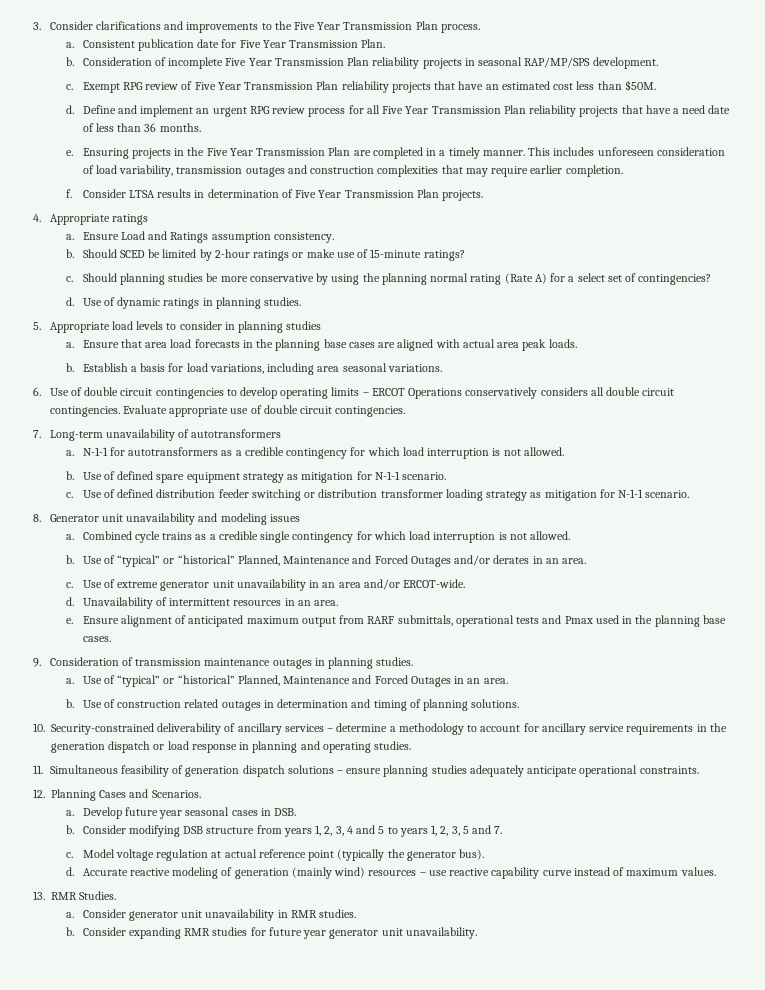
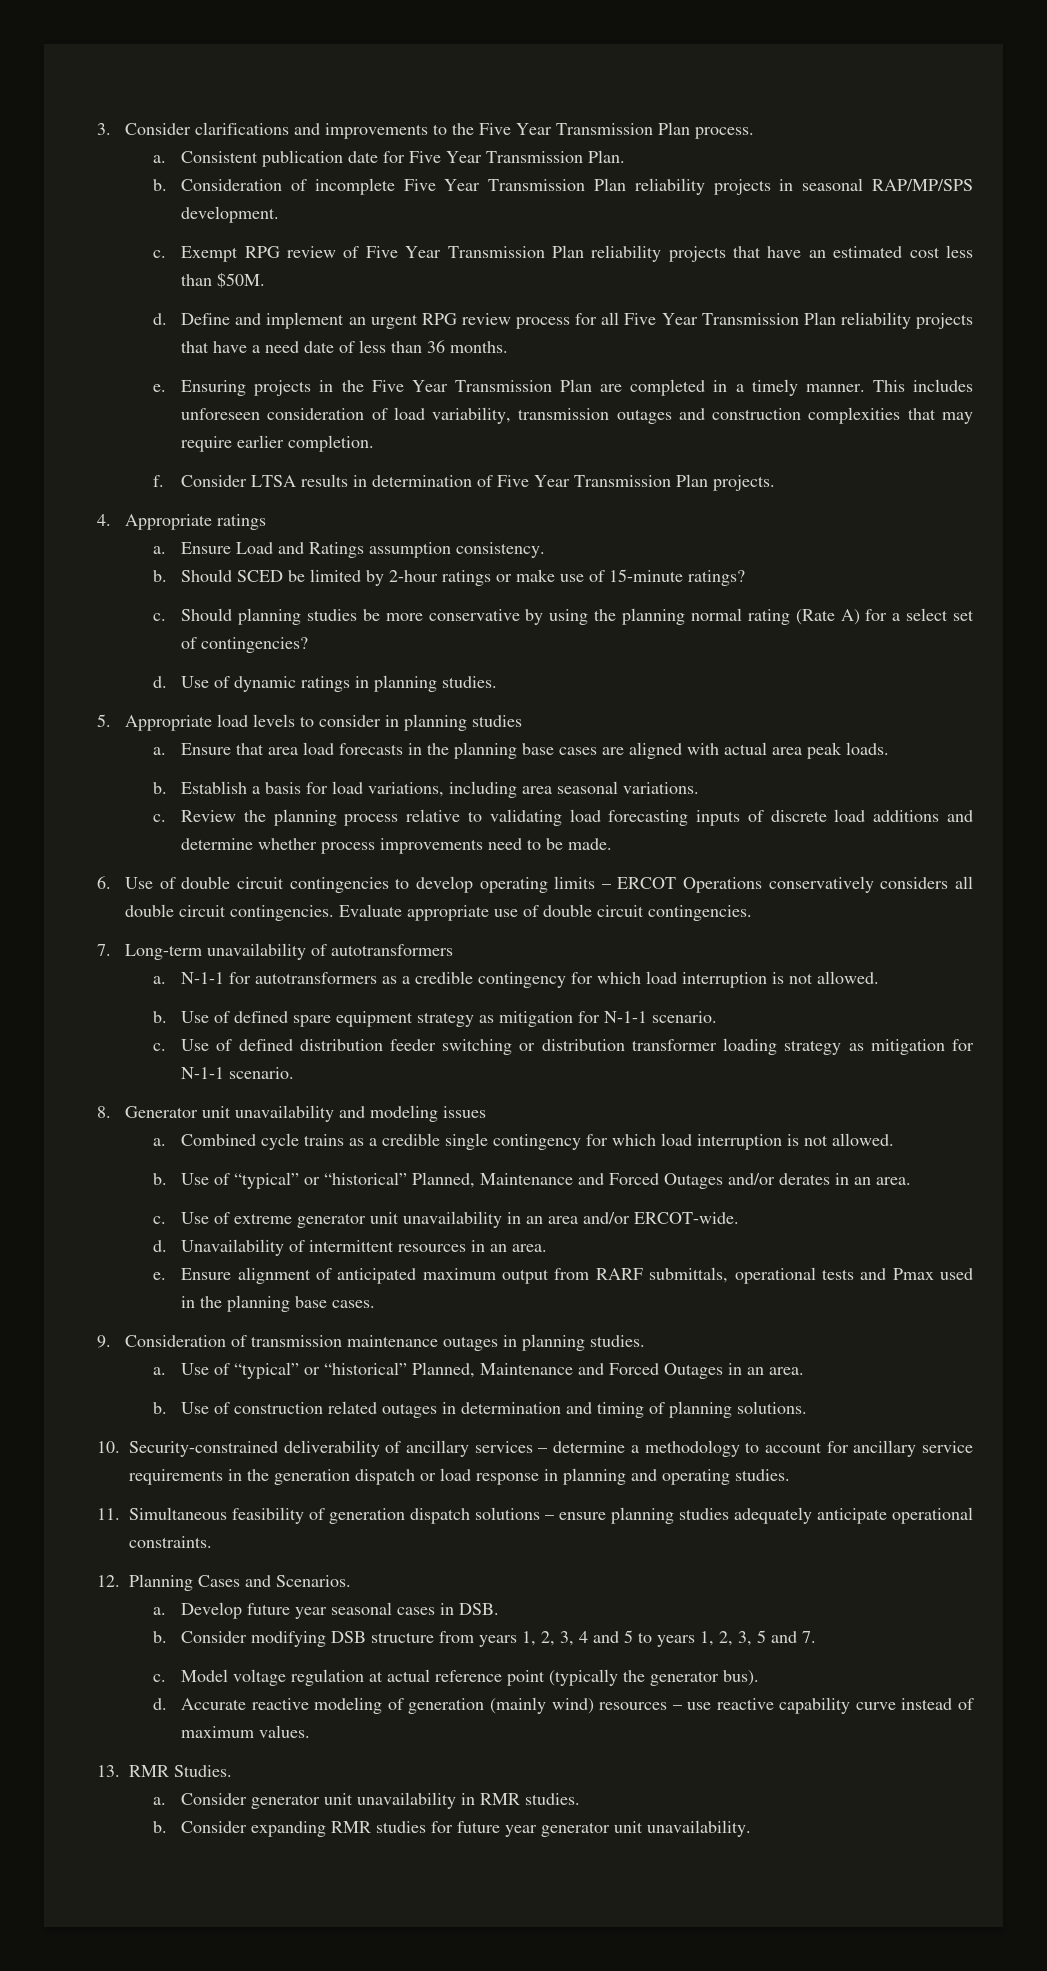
+ c. Review the planning process relative to validating load forecasting inputs of discrete load additions and determine whether process improvements need to be made.

